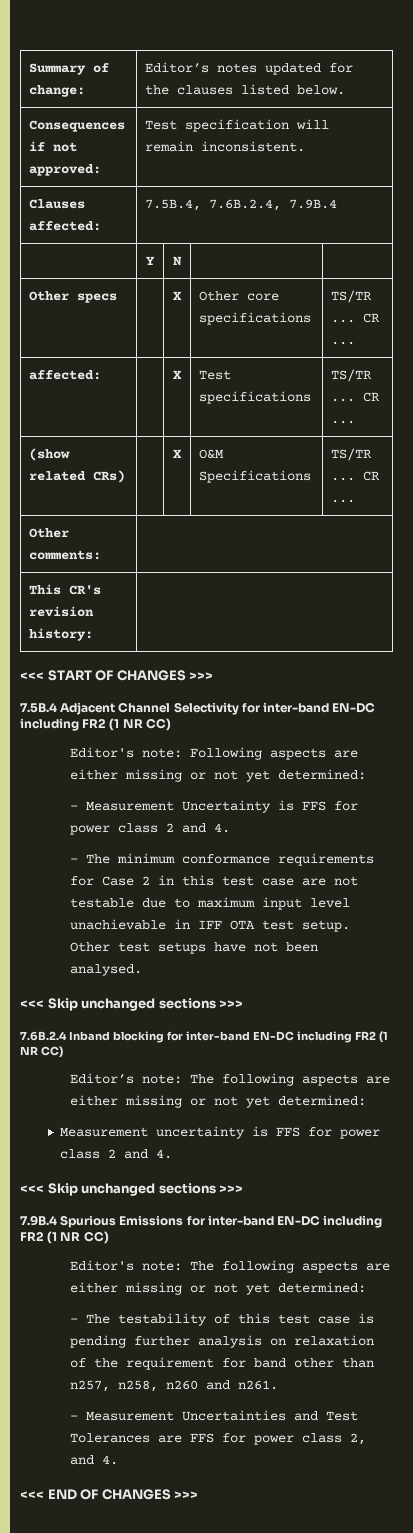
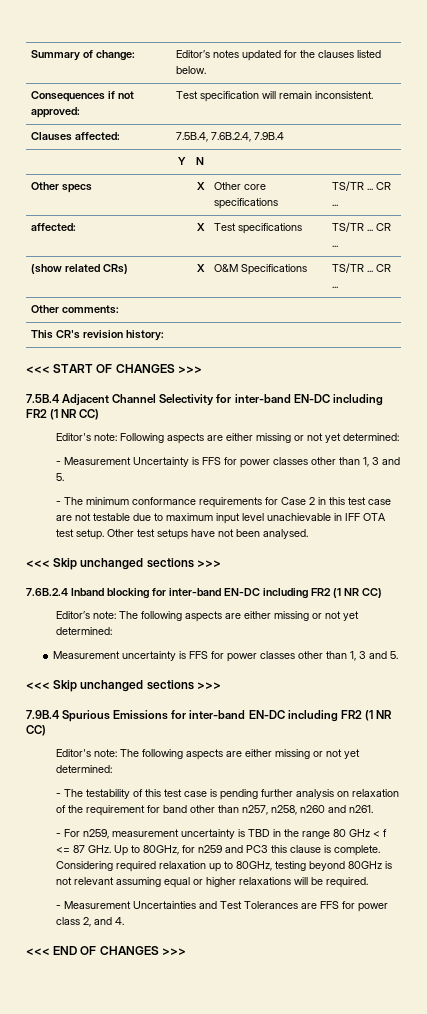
- - Measurement Uncertainty is FFS for power class 2 and 4.
+ - Measurement Uncertainty is FFS for power classes other than 1, 3 and 5.
- Measurement uncertainty is FFS for power class 2 and 4.
+ Measurement uncertainty is FFS for power classes other than 1, 3 and 5.
+ - For n259, measurement uncertainty is TBD in the range 80 GHz < f <= 87 GHz. Up to 80GHz, for n259 and PC3 this clause is complete. Considering required relaxation up to 80GHz, testing beyond 80GHz is not relevant assuming equal or higher relaxations will be required.

